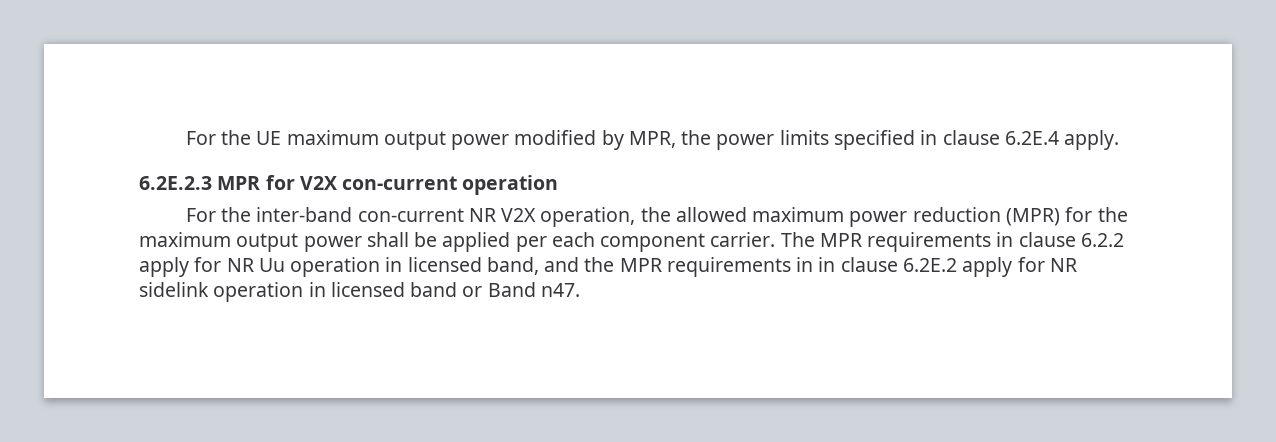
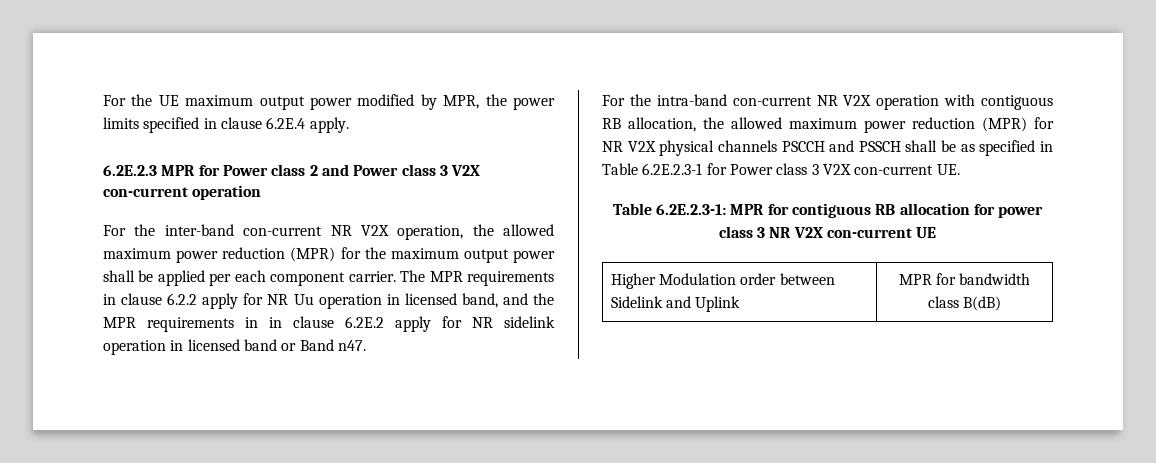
- 6.2E.2.3 MPR for V2X con-current operation
+ 6.2E.2.3 MPR for Power class 2 and Power class 3 V2X con-current operation
+ For the intra-band con-current NR V2X operation with contiguous RB allocation, the allowed maximum power reduction (MPR) for NR V2X physical channels PSCCH and PSSCH shall be as specified in Table 6.2E.2.3-1 for Power class 3 V2X con-current UE.
+ Table 6.2E.2.3-1: MPR for contiguous RB allocation for power class 3 NR V2X con-current UE
+ Higher Modulation order between Sidelink and Uplink | MPR for bandwidth class B(dB)

